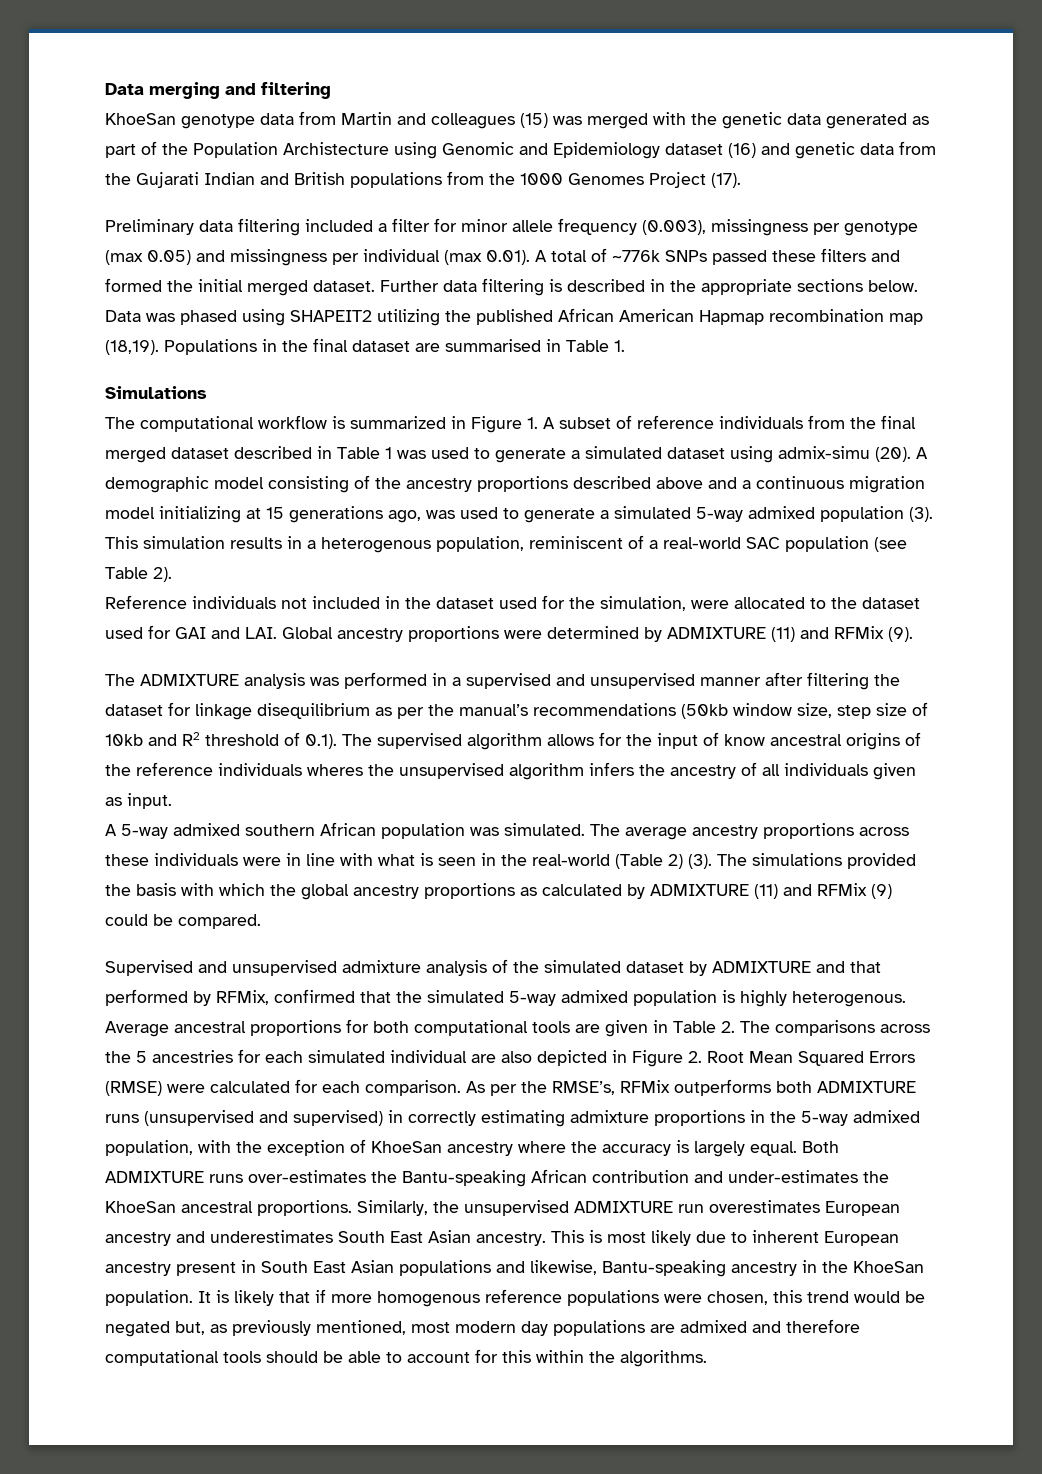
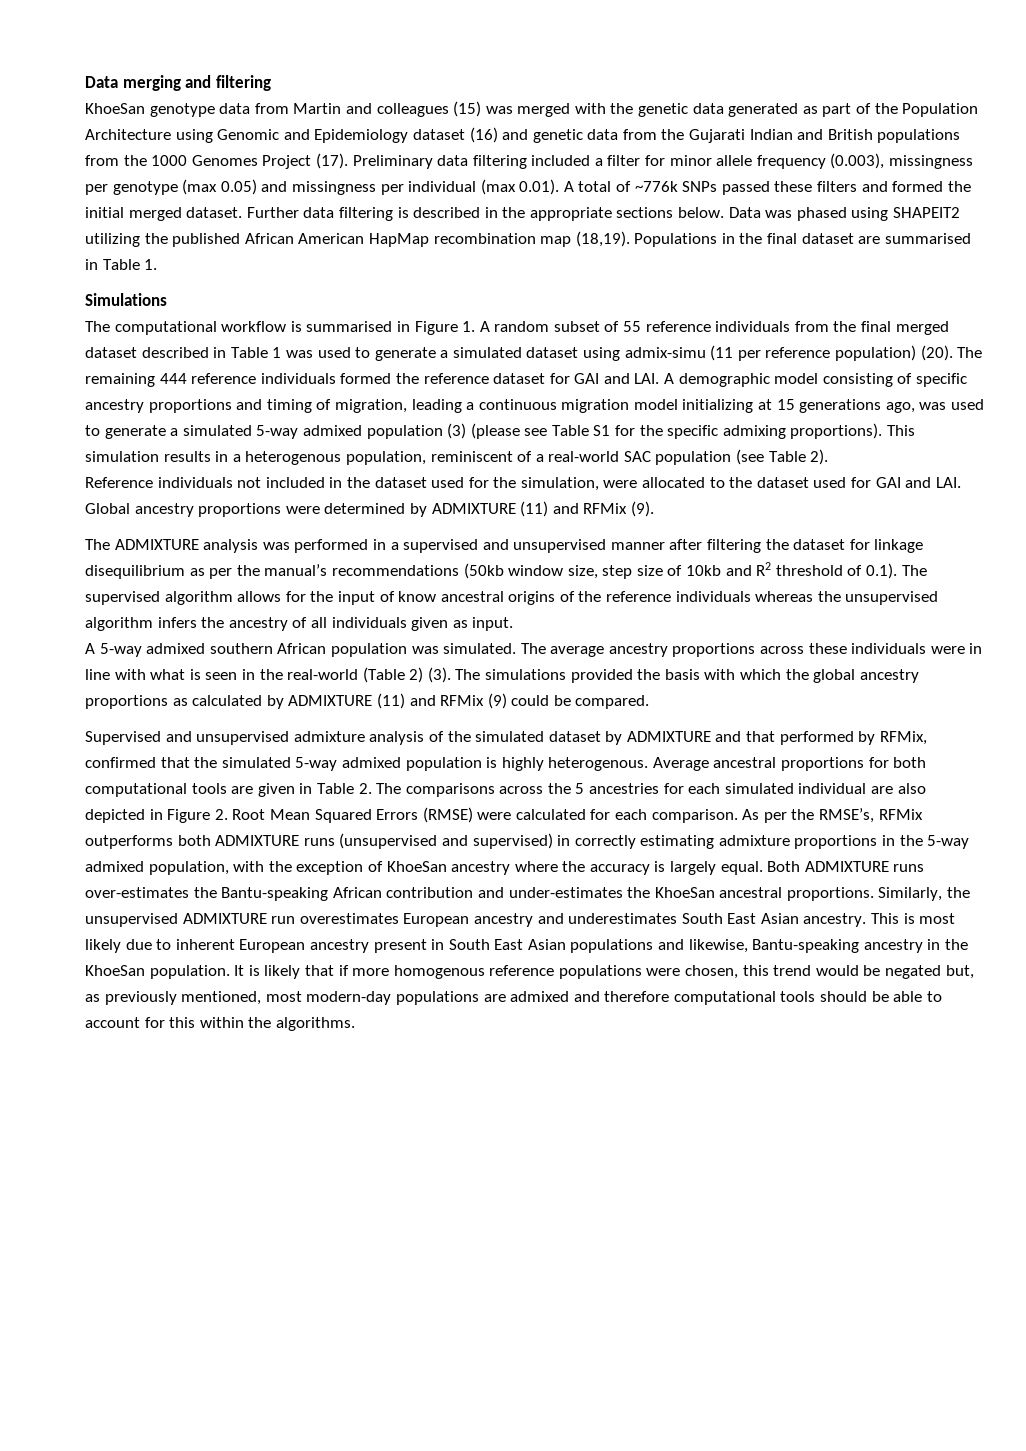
- KhoeSan genotype data from Martin and colleagues (15) was merged with the genetic data generated as part of the Population Archistecture using Genomic and Epidemiology dataset (16) and genetic data from the Gujarati Indian and British populations from the 1000 Genomes Project (17).
- Preliminary data filtering included a filter for minor allele frequency (0.003), missingness per genotype (max 0.05) and missingness per individual (max 0.01). A total of ~776k SNPs passed these filters and formed the initial merged dataset.
+ KhoeSan genotype data from Martin and colleagues (15) was merged with the genetic data generated as part of the Population Architecture using Genomic and Epidemiology dataset (16) and genetic data from the Gujarati Indian and British populations from the 1000 Genomes Project (17). Preliminary data filtering included a filter for minor allele frequency (0.003), missingness per genotype (max 0.05) and missingness per individual (max 0.01). A total of ~776k SNPs passed these filters and formed the initial merged dataset.
- Data was phased using SHAPEIT2 utilizing the published African American Hapmap recombination map (18,19).
+ Data was phased using SHAPEIT2 utilizing the published African American HapMap recombination map (18,19).
- The computational workflow is summarized in Figure 1. A subset of reference individuals from the final merged dataset described in Table 1 was used to generate a simulated dataset using admix-simu (20). A demographic model consisting of the ancestry proportions described above and a continuous migration model initializing at 15 generations ago, was used to generate a simulated 5-way admixed population (3).
+ The computational workflow is summarised in Figure 1. A random subset of 55 reference individuals from the final merged dataset described in Table 1 was used to generate a simulated dataset using admix-simu (11 per reference population) (20). The remaining 444 reference individuals formed the reference dataset for GAI and LAI. A demographic model consisting of specific ancestry proportions and timing of migration, leading a continuous migration model initializing at 15 generations ago, was used to generate a simulated 5-way admixed population (3) (please see Table S1 for the specific admixing proportions).
- The ADMIXTURE analysis was performed in a supervised and unsupervised manner after filtering the dataset for linkage disequilibrium as per the manual’s recommendations (50kb window size, step size of 10kb and R2 threshold of 0.1). The supervised algorithm allows for the input of know ancestral origins of the reference individuals wheres the unsupervised algorithm infers the ancestry of all individuals given as input.
+ The ADMIXTURE analysis was performed in a supervised and unsupervised manner after filtering the dataset for linkage disequilibrium as per the manual’s recommendations (50kb window size, step size of 10kb and R2 threshold of 0.1). The supervised algorithm allows for the input of know ancestral origins of the reference individuals whereas the unsupervised algorithm infers the ancestry of all individuals given as input.
- It is likely that if more homogenous reference populations were chosen, this trend would be negated but, as previously mentioned, most modern day populations are admixed and therefore computational tools should be able to account for this within the algorithms.
+ It is likely that if more homogenous reference populations were chosen, this trend would be negated but, as previously mentioned, most modern-day populations are admixed and therefore computational tools should be able to account for this within the algorithms.

